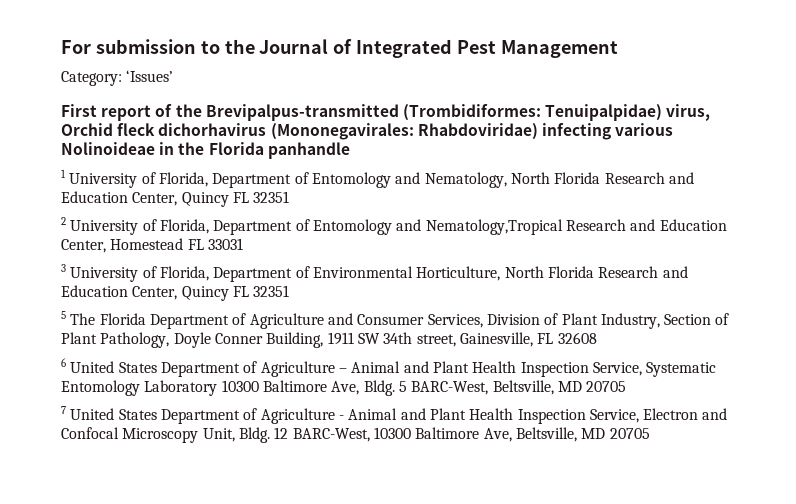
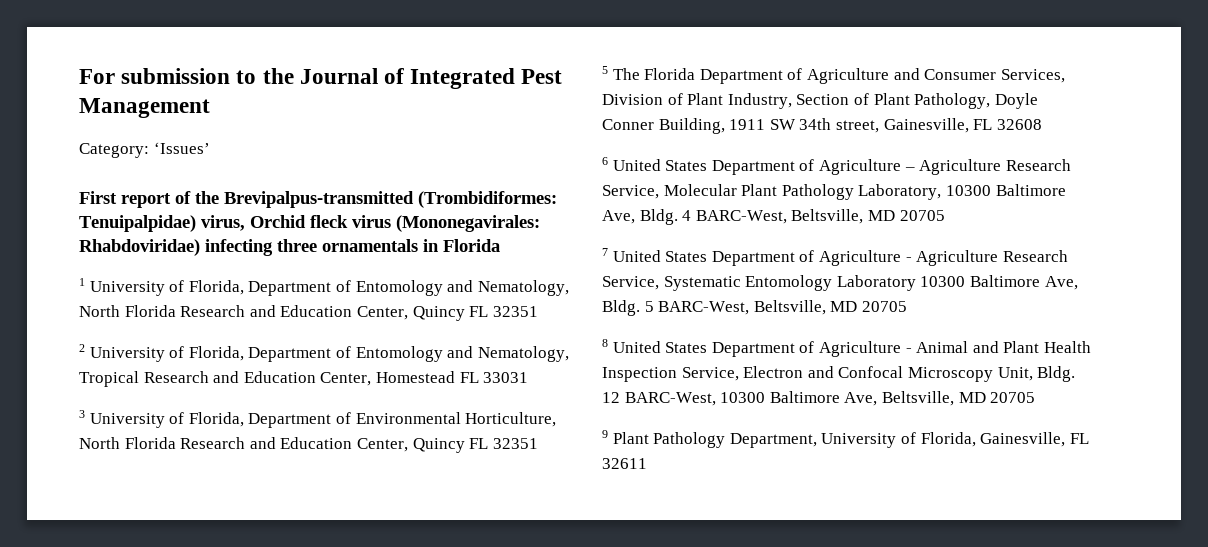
- First report of the Brevipalpus-transmitted (Trombidiformes: Tenuipalpidae) virus, Orchid fleck dichorhavirus (Mononegavirales: Rhabdoviridae) infecting various Nolinoideae in the Florida panhandle
+ First report of the Brevipalpus-transmitted (Trombidiformes: Tenuipalpidae) virus, Orchid fleck virus (Mononegavirales: Rhabdoviridae) infecting three ornamentals in Florida
- 2 University of Florida, Department of Entomology and Nematology,Tropical Research and Education Center, Homestead FL 33031
+ 2 University of Florida, Department of Entomology and Nematology, Tropical Research and Education Center, Homestead FL 33031
- 6 United States Department of Agriculture – Animal and Plant Health Inspection Service, Systematic Entomology Laboratory 10300 Baltimore Ave, Bldg.
+ 6 United States Department of Agriculture – Agriculture Research Service, Molecular Plant Pathology Laboratory, 10300 Baltimore Ave, Bldg. 4 BARC-West, Beltsville, MD 20705
+ 7 United States Department of Agriculture - Agriculture Research Service, Systematic Entomology Laboratory 10300 Baltimore Ave, Bldg.
- 7 United States Department of Agriculture - Animal and Plant Health Inspection Service, Electron and Confocal Microscopy Unit, Bldg.
+ 8 United States Department of Agriculture - Animal and Plant Health Inspection Service, Electron and Confocal Microscopy Unit, Bldg.
+ 9 Plant Pathology Department, University of Florida, Gainesville, FL 32611

